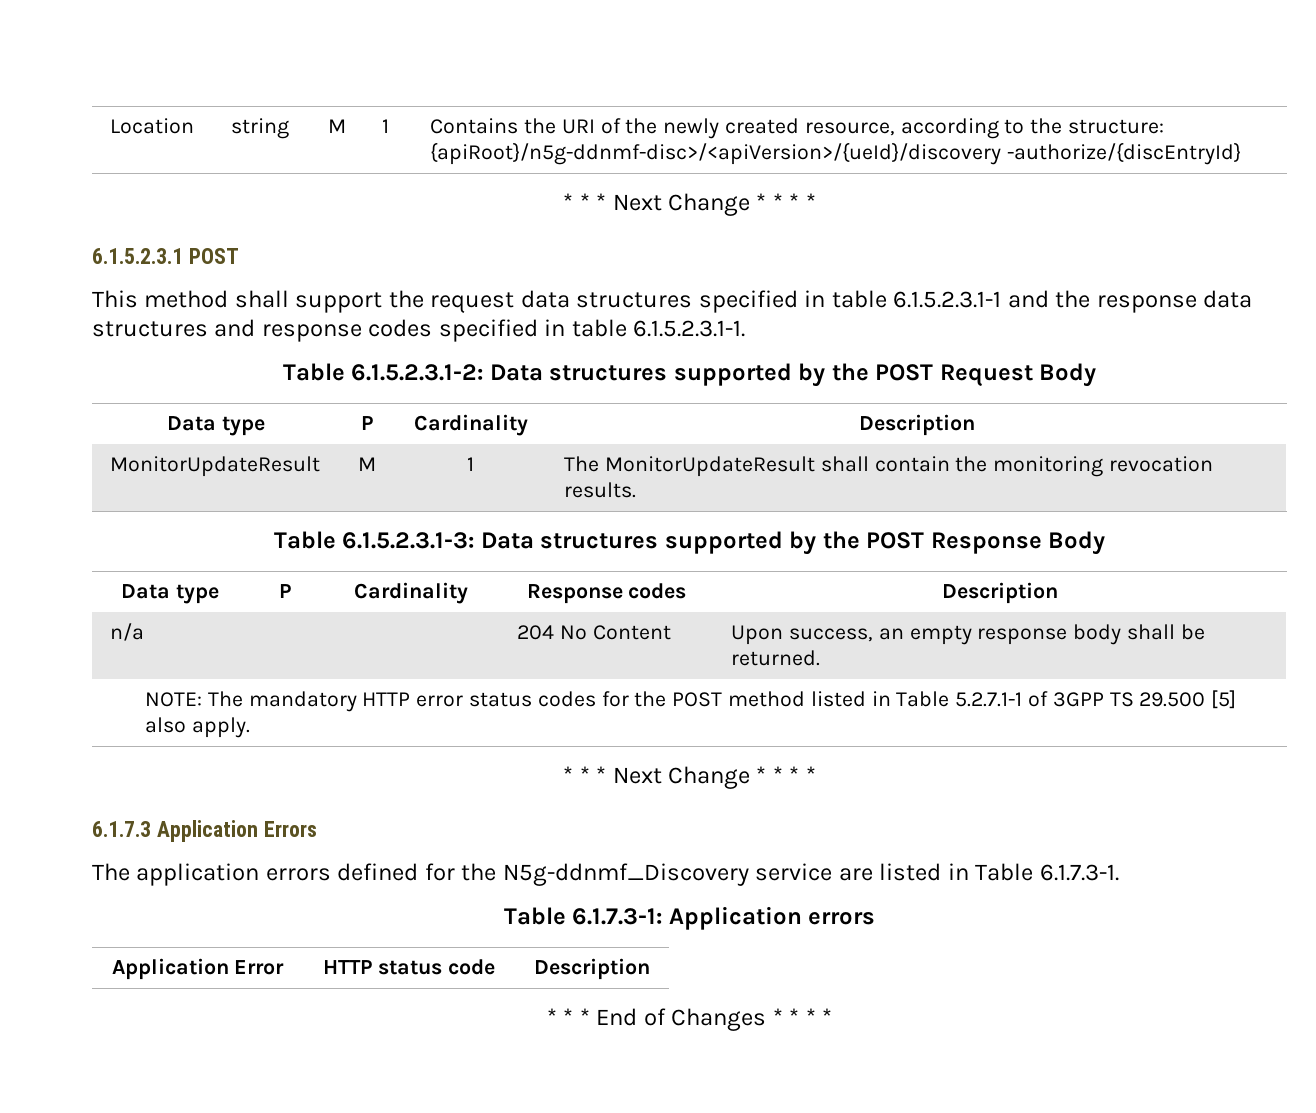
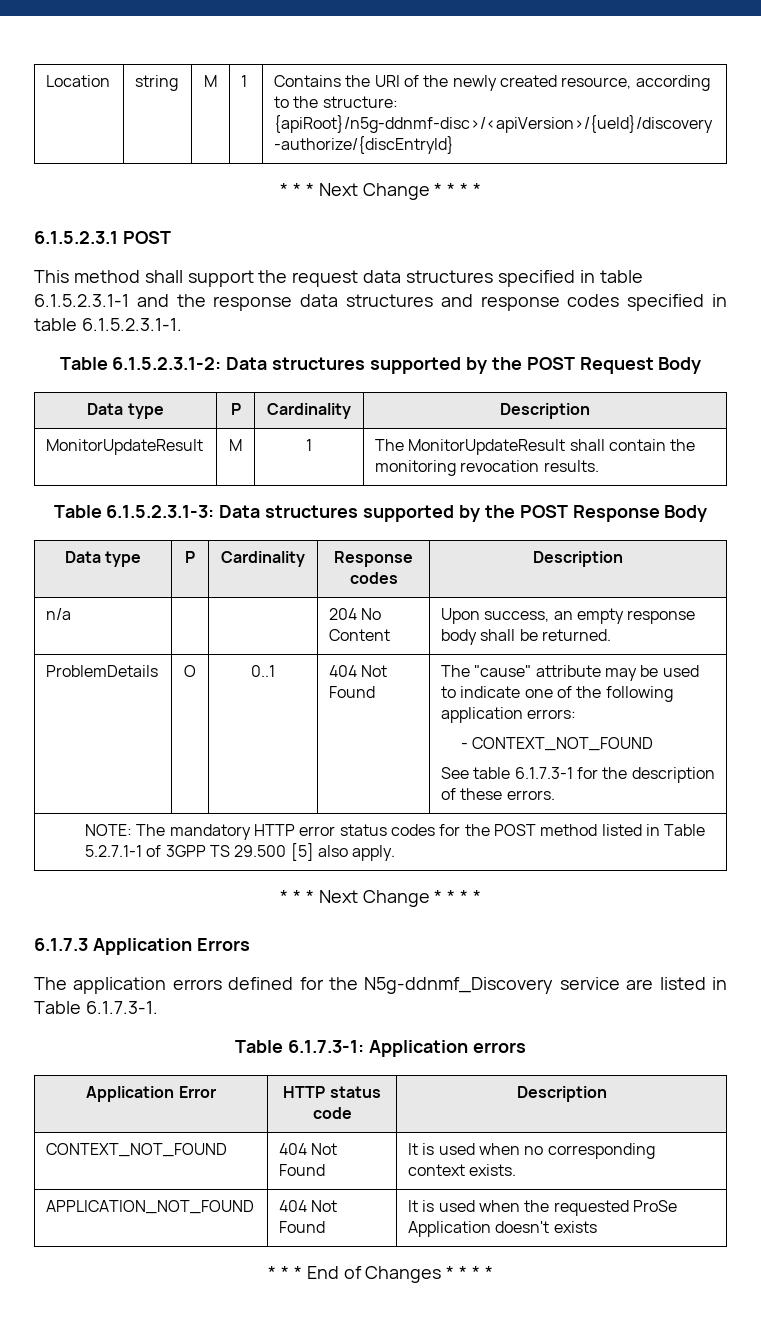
+ ProblemDetails | O | 0..1 | 404 Not Found | The "cause" attribute may be used to indicate one of the following application errors:
+ - CONTEXT_NOT_FOUND
+ See table 6.1.7.3-1 for the description of these errors.
+ CONTEXT_NOT_FOUND | 404 Not Found | It is used when no corresponding context exists.
+ APPLICATION_NOT_FOUND | 404 Not Found | It is used when the requested ProSe Application doesn't exists

